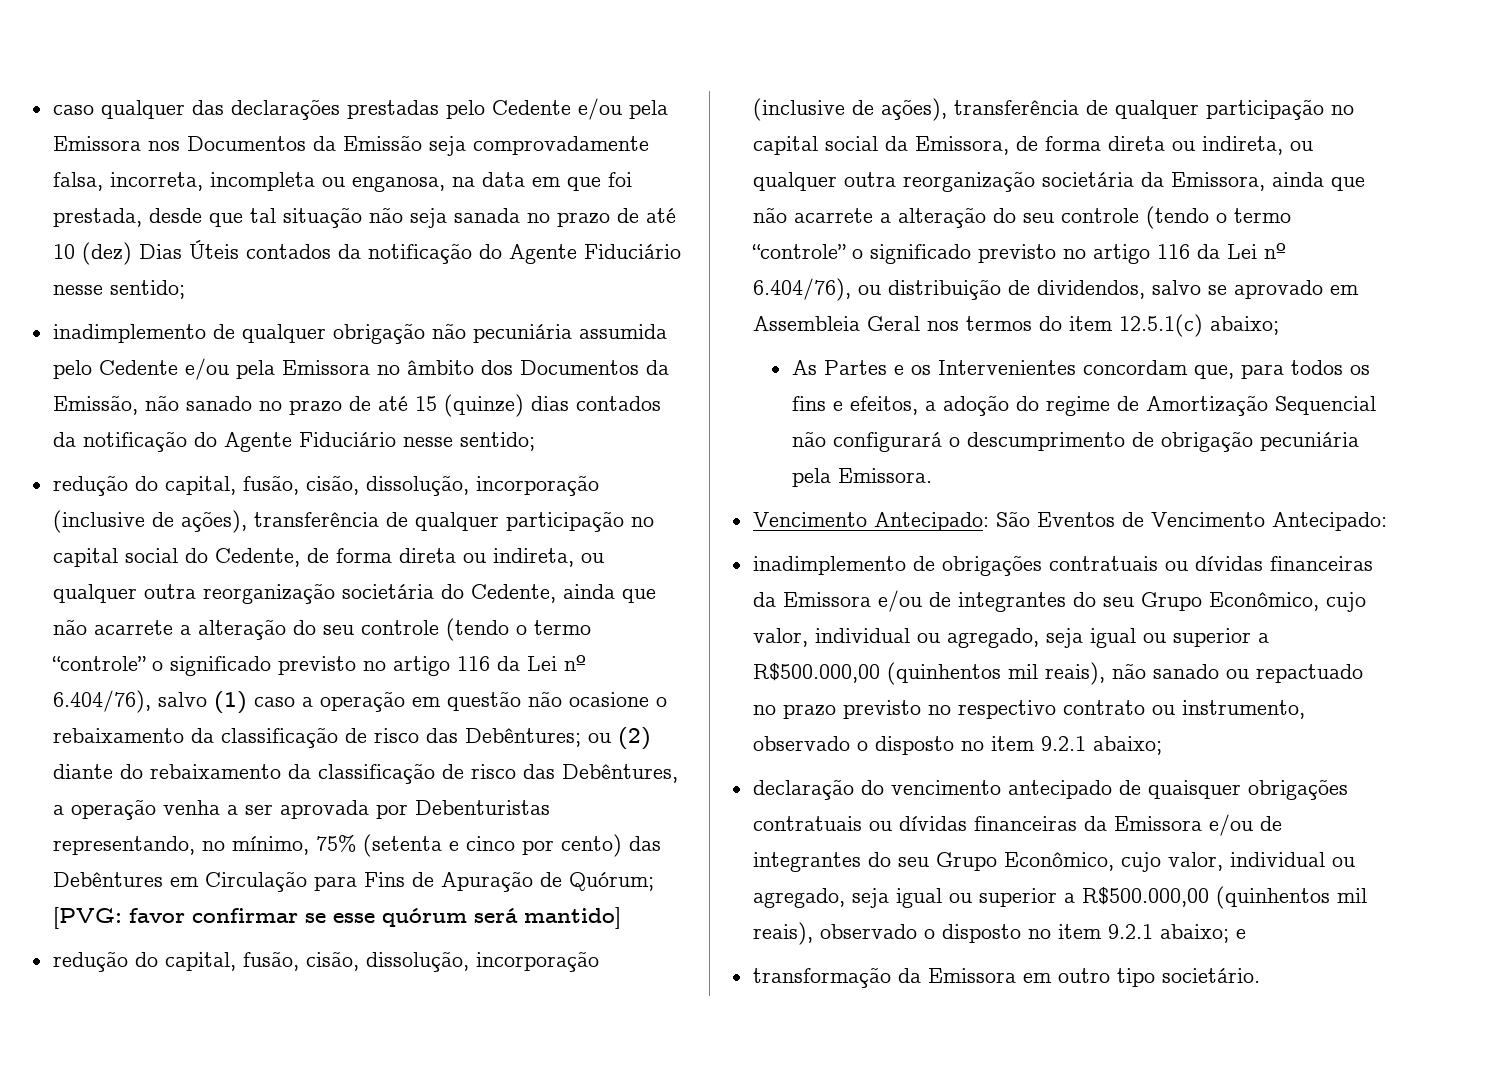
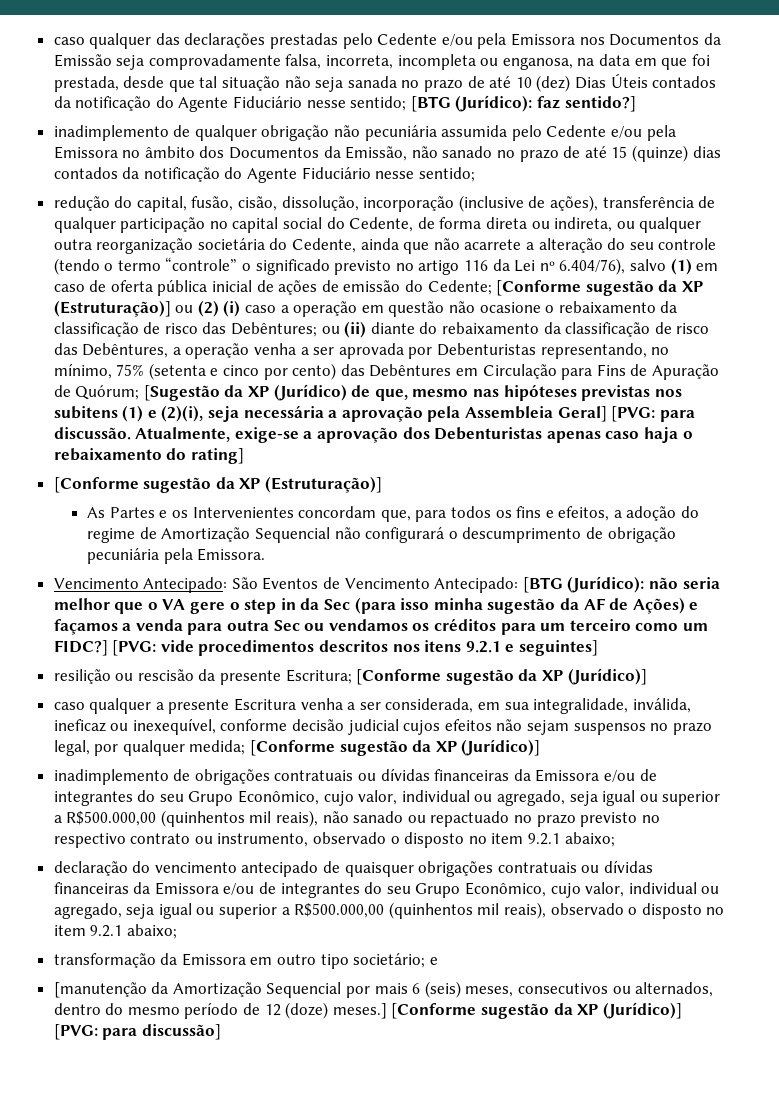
- caso qualquer das declarações prestadas pelo Cedente e/ou pela Emissora nos Documentos da Emissão seja comprovadamente falsa, incorreta, incompleta ou enganosa, na data em que foi prestada, desde que tal situação não seja sanada no prazo de até 10 (dez) Dias Úteis contados da notificação do Agente Fiduciário nesse sentido;
+ caso qualquer das declarações prestadas pelo Cedente e/ou pela Emissora nos Documentos da Emissão seja comprovadamente falsa, incorreta, incompleta ou enganosa, na data em que foi prestada, desde que tal situação não seja sanada no prazo de até 10 (dez) Dias Úteis contados da notificação do Agente Fiduciário nesse sentido; [BTG (Jurídico): faz sentido?]
- redução do capital, fusão, cisão, dissolução, incorporação (inclusive de ações), transferência de qualquer participação no capital social do Cedente, de forma direta ou indireta, ou qualquer outra reorganização societária do Cedente, ainda que não acarrete a alteração do seu controle (tendo o termo “controle” o significado previsto no artigo 116 da Lei nº 6.404/76), salvo (1) caso a operação em questão não ocasione o rebaixamento da classificação de risco das Debêntures;
+ redução do capital, fusão, cisão, dissolução, incorporação (inclusive de ações), transferência de qualquer participação no capital social do Cedente, de forma direta ou indireta, ou qualquer outra reorganização societária do Cedente, ainda que não acarrete a alteração do seu controle (tendo o termo “controle” o significado previsto no artigo 116 da Lei nº 6.404/76), salvo (1) em caso de oferta pública inicial de ações de emissão do Cedente; [Conforme sugestão da XP (Estruturação)] ou (2) (i) caso a operação em questão não ocasione o rebaixamento da classificação de risco das Debêntures;
- ou (2) diante do rebaixamento da classificação de risco das Debêntures, a operação venha a ser aprovada por Debenturistas representando, no mínimo, 75% (setenta e cinco por cento) das Debêntures em Circulação para Fins de Apuração de Quórum;
+ ou (ii) diante do rebaixamento da classificação de risco das Debêntures, a operação venha a ser aprovada por Debenturistas representando, no mínimo, 75% (setenta e cinco por cento) das Debêntures em Circulação para Fins de Apuração de Quórum;
- [PVG: favor confirmar se esse quórum será mantido]
- redução do capital, fusão, cisão, dissolução, incorporação (inclusive de ações), transferência de qualquer participação no capital social da Emissora, de forma direta ou indireta, ou qualquer outra reorganização societária da Emissora, ainda que não acarrete a alteração do seu controle (tendo o termo “controle” o significado previsto no artigo 116 da Lei nº 6.404/76), ou distribuição de dividendos, salvo se aprovado em Assembleia Geral nos termos do item 12.5.1(c) abaixo;
+ [Sugestão da XP (Jurídico) de que, mesmo nas hipóteses previstas nos subitens (1) e (2)(i), seja necessária a aprovação pela Assembleia Geral] [PVG: para discussão. Atualmente, exige-se a aprovação dos Debenturistas apenas caso haja o rebaixamento do rating]
+ [Conforme sugestão da XP (Estruturação)]
- Vencimento Antecipado: São Eventos de Vencimento Antecipado:
+ Vencimento Antecipado: São Eventos de Vencimento Antecipado: [BTG (Jurídico): não seria melhor que o VA gere o step in da Sec (para isso minha sugestão da AF de Ações) e façamos a venda para outra Sec ou vendamos os créditos para um terceiro como um FIDC?] [PVG: vide procedimentos descritos nos itens 9.2.1 e seguintes]
+ resilição ou rescisão da presente Escritura; [Conforme sugestão da XP (Jurídico)]
+ caso qualquer a presente Escritura venha a ser considerada, em sua integralidade, inválida, ineficaz ou inexequível, conforme decisão judicial cujos efeitos não sejam suspensos no prazo legal, por qualquer medida; [Conforme sugestão da XP (Jurídico)]
- declaração do vencimento antecipado de quaisquer obrigações contratuais ou dívidas financeiras da Emissora e/ou de integrantes do seu Grupo Econômico, cujo valor, individual ou agregado, seja igual ou superior a R$500.000,00 (quinhentos mil reais), observado o disposto no item 9.2.1 abaixo; e
+ declaração do vencimento antecipado de quaisquer obrigações contratuais ou dívidas financeiras da Emissora e/ou de integrantes do seu Grupo Econômico, cujo valor, individual ou agregado, seja igual ou superior a R$500.000,00 (quinhentos mil reais), observado o disposto no item 9.2.1 abaixo;
- transformação da Emissora em outro tipo societário.
+ transformação da Emissora em outro tipo societário; e
+ [manutenção da Amortização Sequencial por mais 6 (seis) meses, consecutivos ou alternados, dentro do mesmo período de 12 (doze) meses.] [Conforme sugestão da XP (Jurídico)] [PVG: para discussão]

